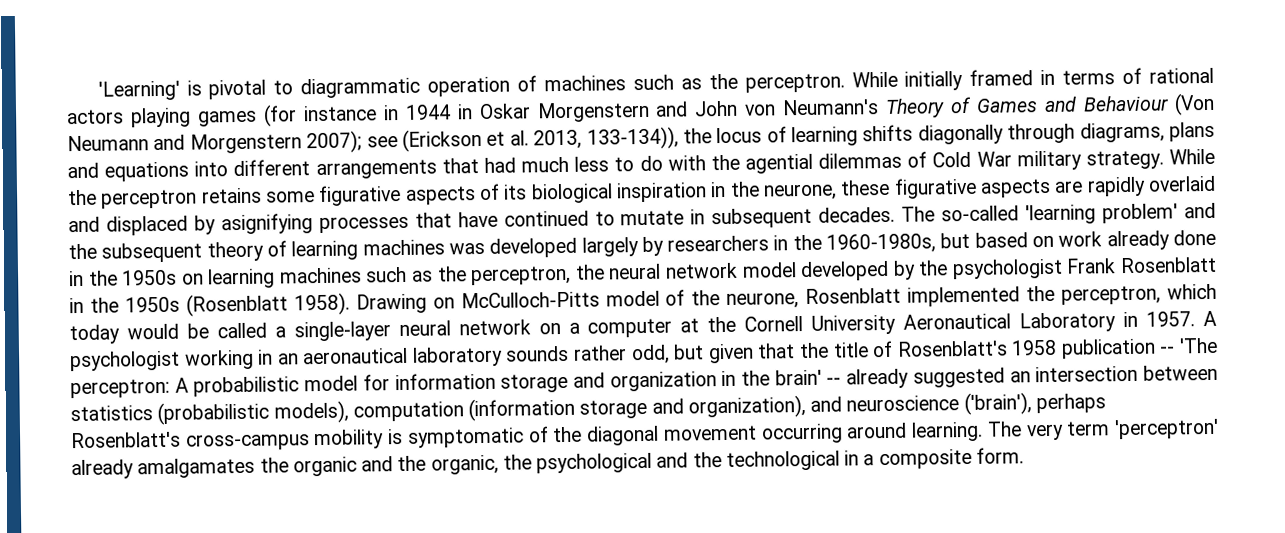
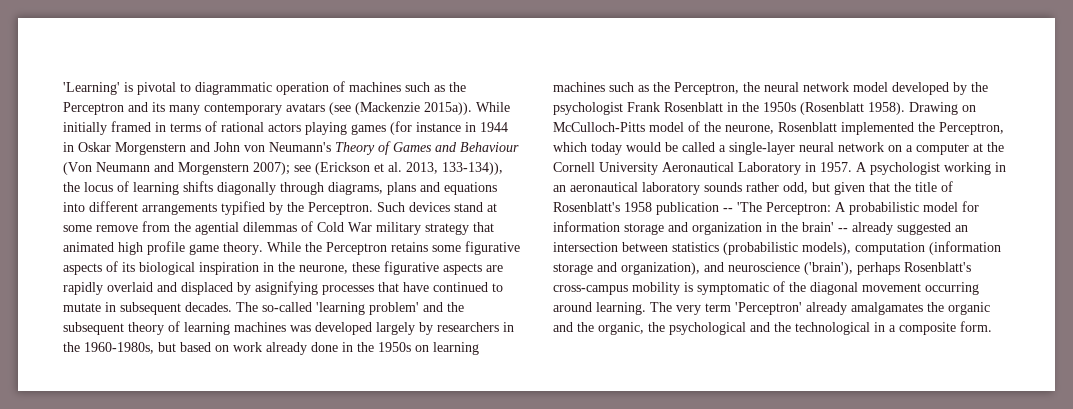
- 'Learning' is pivotal to diagrammatic operation of machines such as the perceptron.
+ 'Learning' is pivotal to diagrammatic operation of machines such as the Perceptron and its many contemporary avatars (see (Mackenzie 2015a)).
- While initially framed in terms of rational actors playing games (for instance in 1944 in Oskar Morgenstern and John von Neumann's Theory of Games and Behaviour (Von Neumann and Morgenstern 2007); see (Erickson et al. 2013, 133-134)), the locus of learning shifts diagonally through diagrams, plans and equations into different arrangements that had much less to do with the agential dilemmas of Cold War military strategy.
+ While initially framed in terms of rational actors playing games (for instance in 1944 in Oskar Morgenstern and John von Neumann's Theory of Games and Behaviour (Von Neumann and Morgenstern 2007); see (Erickson et al. 2013, 133-134)), the locus of learning shifts diagonally through diagrams, plans and equations into different arrangements typified by the Perceptron. Such devices stand at some remove from the agential dilemmas of Cold War military strategy that animated high profile game theory.
- While the perceptron retains some figurative aspects of its biological inspiration in the neurone, these figurative aspects are rapidly overlaid and displaced by asignifying processes that have continued to mutate in subsequent decades.
+ While the Perceptron retains some figurative aspects of its biological inspiration in the neurone, these figurative aspects are rapidly overlaid and displaced by asignifying processes that have continued to mutate in subsequent decades.
- The so-called 'learning problem' and the subsequent theory of learning machines was developed largely by researchers in the 1960-1980s, but based on work already done in the 1950s on learning machines such as the perceptron, the neural network model developed by the psychologist Frank Rosenblatt in the 1950s (Rosenblatt 1958).
+ The so-called 'learning problem' and the subsequent theory of learning machines was developed largely by researchers in the 1960-1980s, but based on work already done in the 1950s on learning machines such as the Perceptron, the neural network model developed by the psychologist Frank Rosenblatt in the 1950s (Rosenblatt 1958).
- Drawing on McCulloch-Pitts model of the neurone, Rosenblatt implemented the perceptron, which today would be called a single-layer neural network on a computer at the Cornell University Aeronautical Laboratory in 1957.
+ Drawing on McCulloch-Pitts model of the neurone, Rosenblatt implemented the Perceptron, which today would be called a single-layer neural network on a computer at the Cornell University Aeronautical Laboratory in 1957.
- A psychologist working in an aeronautical laboratory sounds rather odd, but given that the title of Rosenblatt's 1958 publication -- 'The perceptron:
+ A psychologist working in an aeronautical laboratory sounds rather odd, but given that the title of Rosenblatt's 1958 publication -- 'The Perceptron:
- The very term 'perceptron' already amalgamates the organic and the organic, the psychological and the technological in a composite form.
+ The very term 'Perceptron' already amalgamates the organic and the organic, the psychological and the technological in a composite form.

